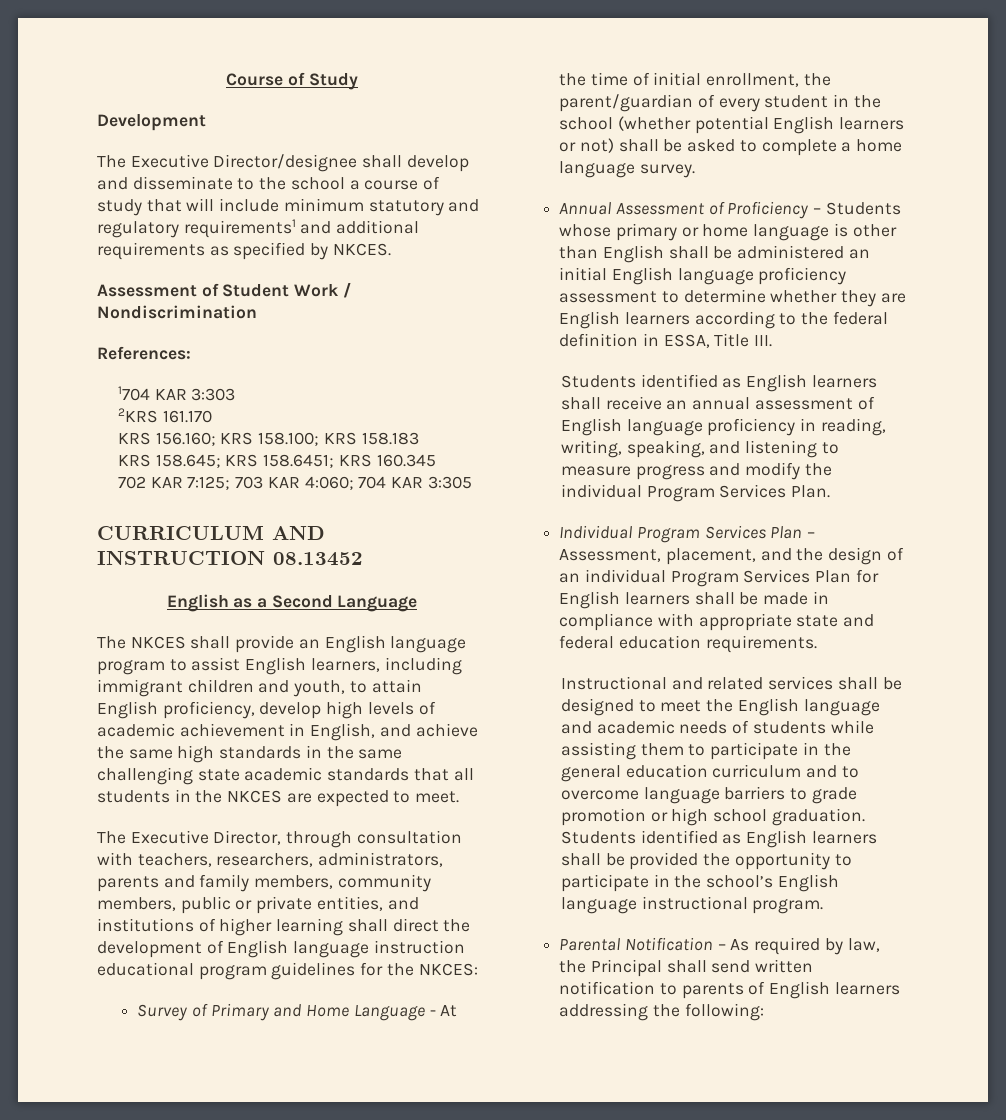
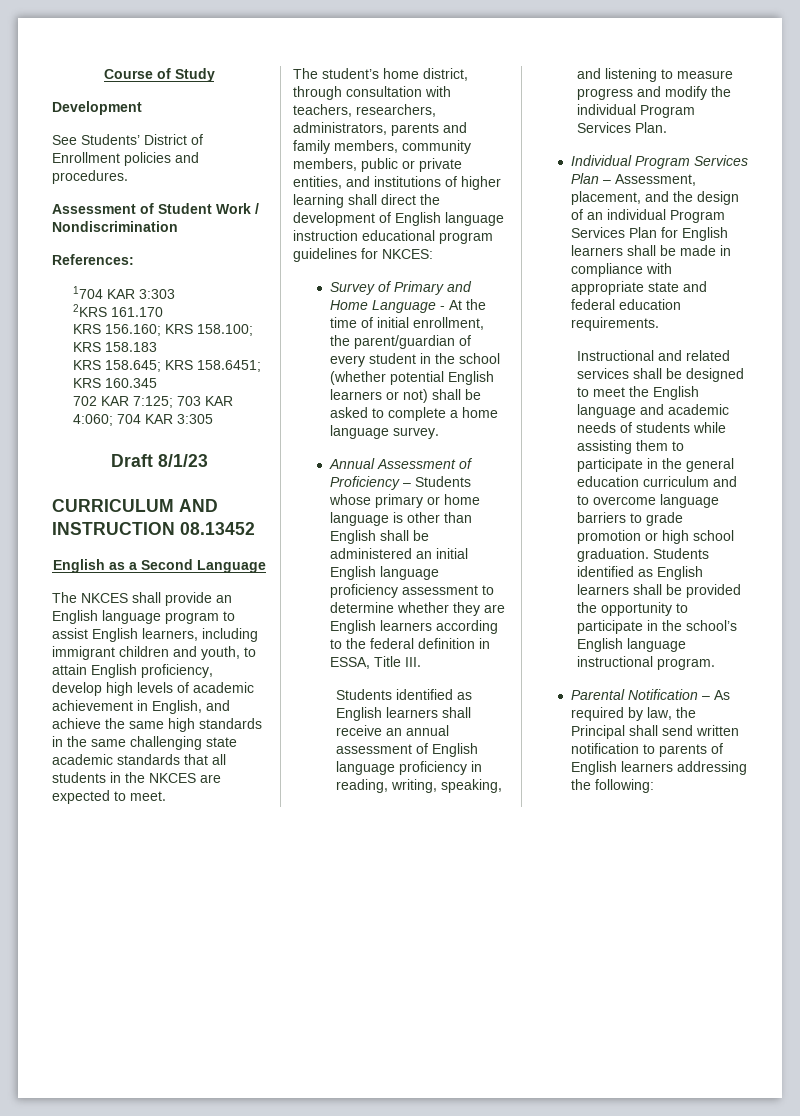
- The Executive Director/designee shall develop and disseminate to the school a course of study that will include minimum statutory and regulatory requirements1 and additional requirements as specified by NKCES.
+ See Students’ District of Enrollment policies and procedures.
+ Draft 8/1/23
- The Executive Director, through consultation with teachers, researchers, administrators, parents and family members, community members, public or private entities, and institutions of higher learning shall direct the development of English language instruction educational program guidelines for the NKCES:
+ The student’s home district, through consultation with teachers, researchers, administrators, parents and family members, community members, public or private entities, and institutions of higher learning shall direct the development of English language instruction educational program guidelines for NKCES:

